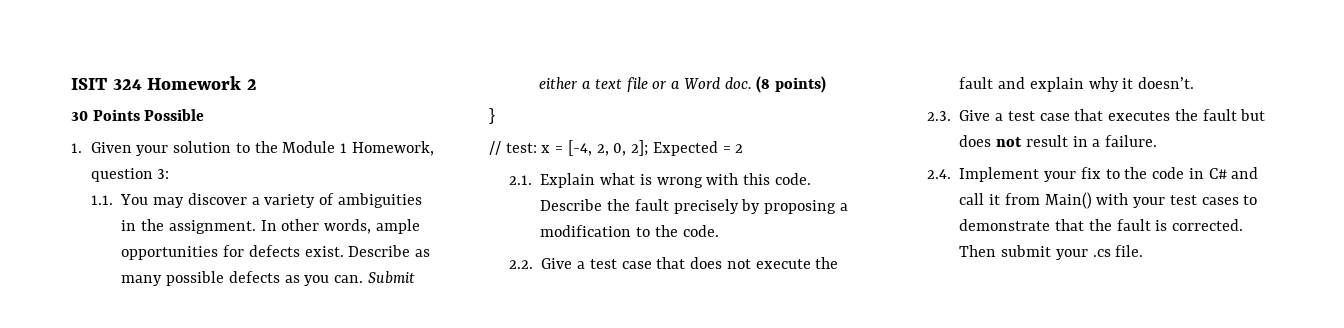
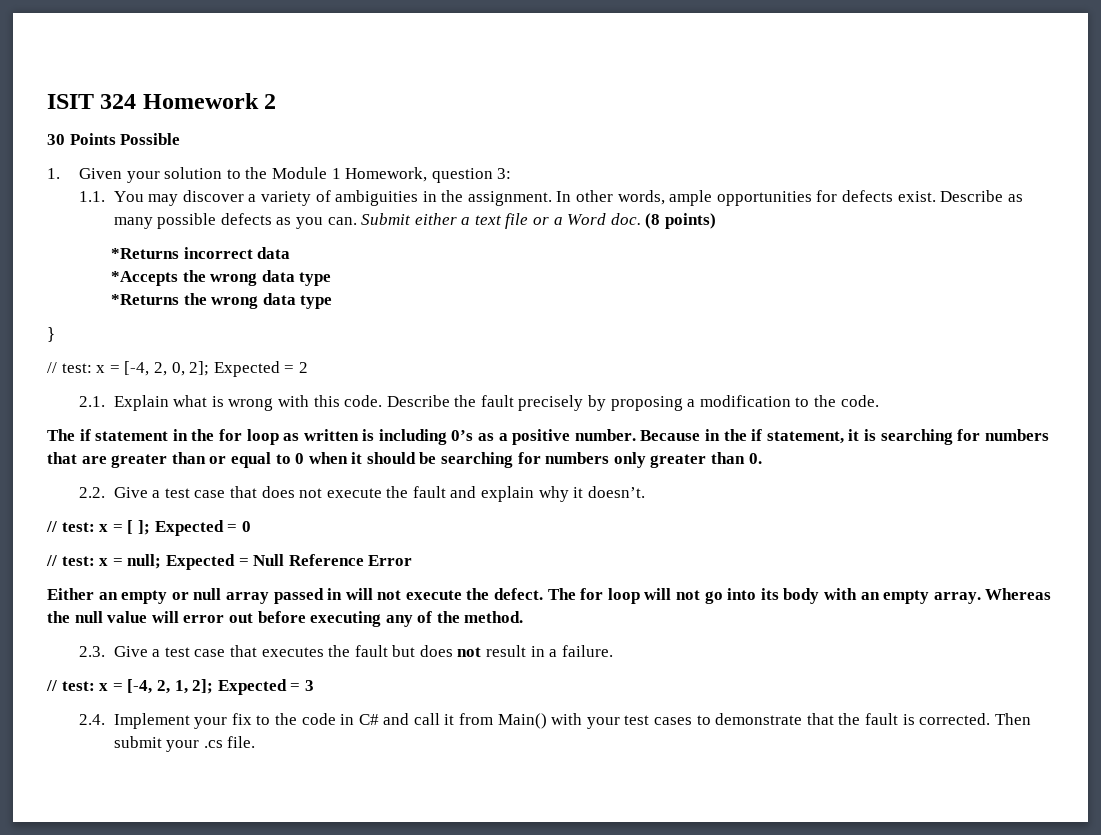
+ *Returns incorrect data
+ *Accepts the wrong data type
+ *Returns the wrong data type
+ The if statement in the for loop as written is including 0’s as a positive number. Because in the if statement, it is searching for numbers that are greater than or equal to 0 when it should be searching for numbers only greater than 0.
+ // test: x = [ ]; Expected = 0
+ // test: x = null; Expected = Null Reference Error
+ Either an empty or null array passed in will not execute the defect. The for loop will not go into its body with an empty array. Whereas the null value will error out before executing any of the method.
+ // test: x = [-4, 2, 1, 2]; Expected = 3

